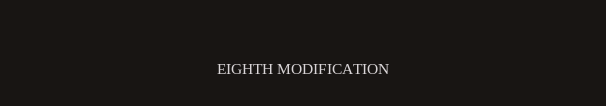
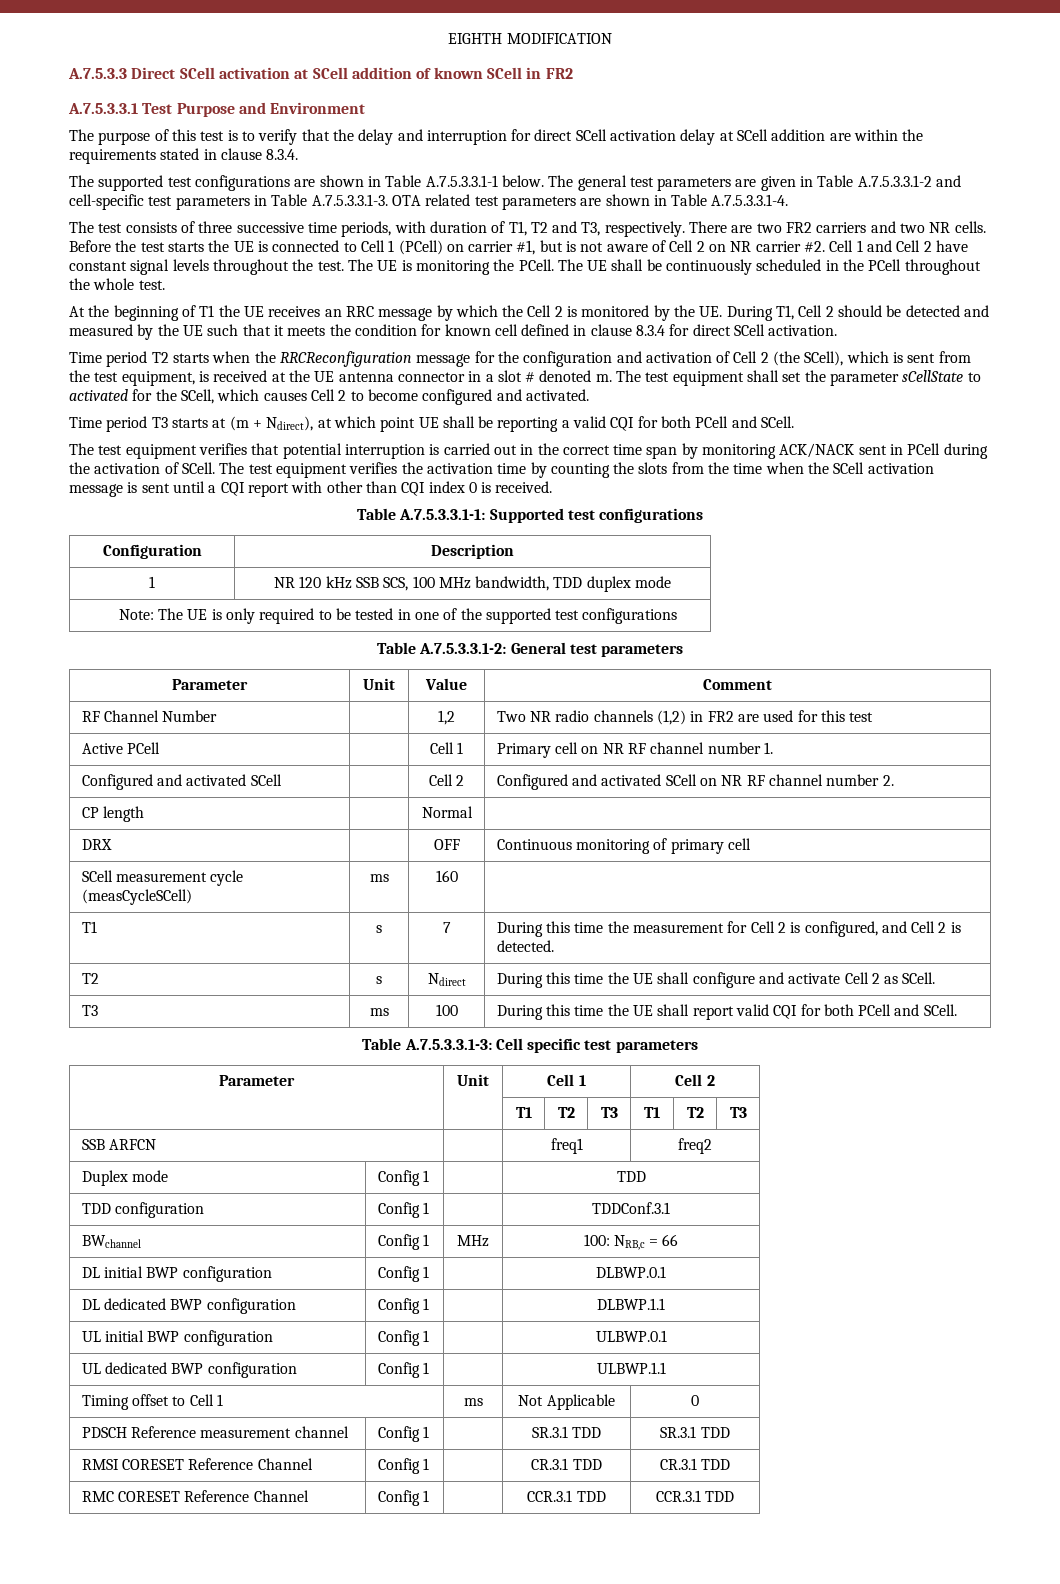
+ A.7.5.3.3 Direct SCell activation at SCell addition of known SCell in FR2
+ A.7.5.3.3.1 Test Purpose and Environment
+ The purpose of this test is to verify that the delay and interruption for direct SCell activation delay at SCell addition are within the requirements stated in clause 8.3.4.
+ The supported test configurations are shown in Table A.7.5.3.3.1-1 below. The general test parameters are given in Table A.7.5.3.3.1-2 and cell-specific test parameters in Table A.7.5.3.3.1-3. OTA related test parameters are shown in Table A.7.5.3.3.1-4.
+ The test consists of three successive time periods, with duration of T1, T2 and T3, respectively. There are two FR2 carriers and two NR cells. Before the test starts the UE is connected to Cell 1 (PCell) on carrier #1, but is not aware of Cell 2 on NR carrier #2. Cell 1 and Cell 2 have constant signal levels throughout the test. The UE is monitoring the PCell. The UE shall be continuously scheduled in the PCell throughout the whole test.
+ At the beginning of T1 the UE receives an RRC message by which the Cell 2 is monitored by the UE. During T1, Cell 2 should be detected and measured by the UE such that it meets the condition for known cell defined in clause 8.3.4 for direct SCell activation.
+ Time period T2 starts when the RRCReconfiguration message for the configuration and activation of Cell 2 (the SCell), which is sent from the test equipment, is received at the UE antenna connector in a slot # denoted m. The test equipment shall set the parameter sCellState to activated for the SCell, which causes Cell 2 to become configured and activated.
+ Time period T3 starts at (m + Ndirect), at which point UE shall be reporting a valid CQI for both PCell and SCell.
+ The test equipment verifies that potential interruption is carried out in the correct time span by monitoring ACK/NACK sent in PCell during the activation of SCell. The test equipment verifies the activation time by counting the slots from the time when the SCell activation message is sent until a CQI report with other than CQI index 0 is received.
+ Table A.7.5.3.3.1-1: Supported test configurations
+ Configuration | Description
+ 1 | NR 120 kHz SSB SCS, 100 MHz bandwidth, TDD duplex mode
+ Note: The UE is only required to be tested in one of the supported test configurations
+ Table A.7.5.3.3.1-2: General test parameters
+ Parameter | Unit | Value | Comment
+ RF Channel Number | | 1,2 | Two NR radio channels (1,2) in FR2 are used for this test
+ Active PCell | | Cell 1 | Primary cell on NR RF channel number 1.
+ Configured and activated SCell | | Cell 2 | Configured and activated SCell on NR RF channel number 2.
+ CP length | | Normal |
+ DRX | | OFF | Continuous monitoring of primary cell
+ SCell measurement cycle (measCycleSCell) | ms | 160 |
+ T1 | s | 7 | During this time the measurement for Cell 2 is configured, and Cell 2 is detected.
+ T2 | s | Ndirect | During this time the UE shall configure and activate Cell 2 as SCell.
+ T3 | ms | 100 | During this time the UE shall report valid CQI for both PCell and SCell.
+ Table A.7.5.3.3.1-3: Cell specific test parameters
+ Parameter | Unit | Cell 1 | Cell 2
+ | | T1 | T2 | T3 | T1 | T2 | T3
+ SSB ARFCN | | freq1 | freq2
+ Duplex mode | Config 1 | | TDD
+ TDD configuration | Config 1 | | TDDConf.3.1
+ BWchannel | Config 1 | MHz | 100: NRB,c = 66
+ DL initial BWP configuration | Config 1 | | DLBWP.0.1
+ DL dedicated BWP configuration | Config 1 | | DLBWP.1.1
+ UL initial BWP configuration | Config 1 | | ULBWP.0.1
+ UL dedicated BWP configuration | Config 1 | | ULBWP.1.1
+ Timing offset to Cell 1 | ms | Not Applicable | 0
+ PDSCH Reference measurement channel | Config 1 | | SR.3.1 TDD | SR.3.1 TDD
+ RMSI CORESET Reference Channel | Config 1 | | CR.3.1 TDD | CR.3.1 TDD
+ RMC CORESET Reference Channel | Config 1 | | CCR.3.1 TDD | CCR.3.1 TDD

